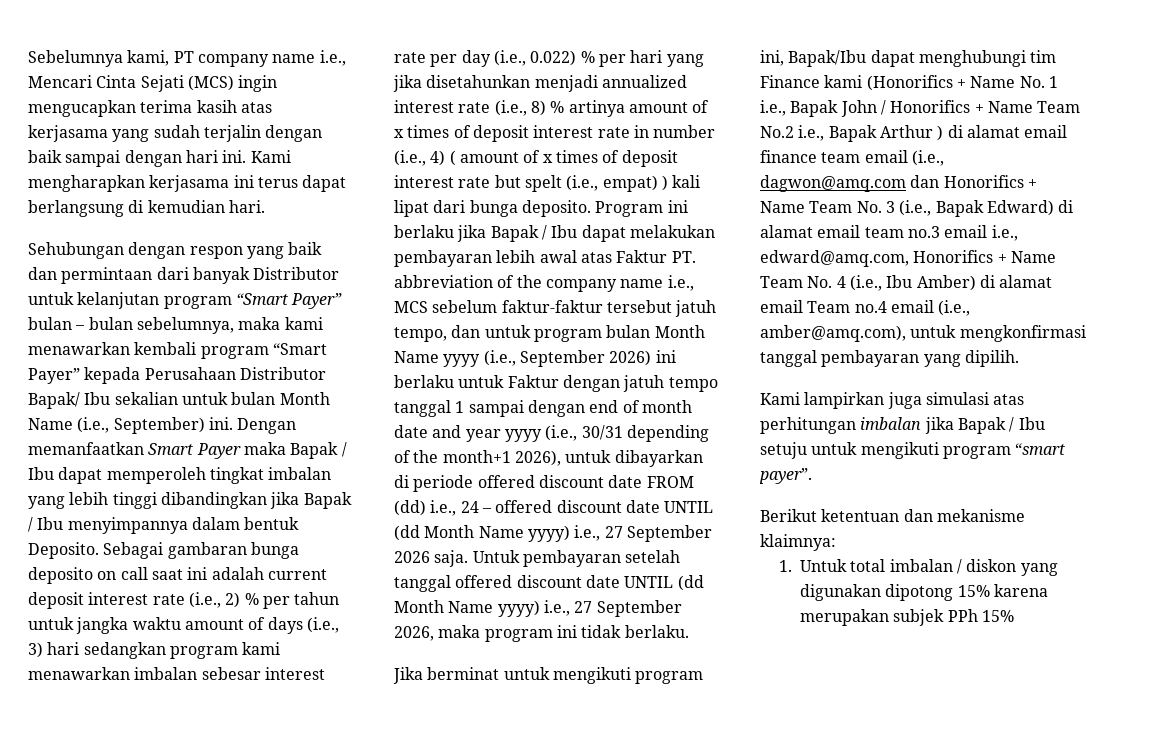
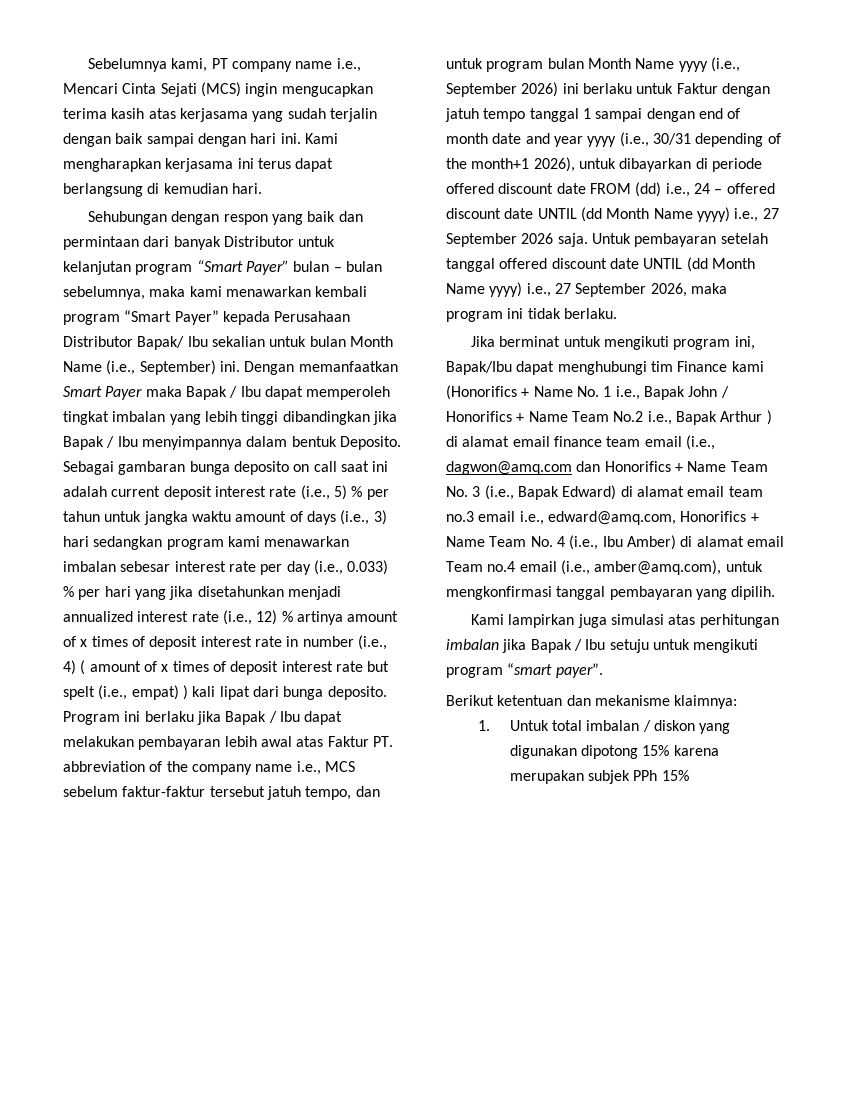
- Sebagai gambaran bunga deposito on call saat ini adalah current deposit interest rate (i.e., 2) % per tahun untuk jangka waktu amount of days (i.e., 3) hari sedangkan program kami menawarkan imbalan sebesar interest rate per day (i.e., 0.022) % per hari yang jika disetahunkan menjadi annualized interest rate (i.e., 8) % artinya amount of x times of deposit interest rate in number (i.e., 4) ( amount of x times of deposit interest rate but spelt (i.e., empat) ) kali lipat dari bunga deposito.
+ Sebagai gambaran bunga deposito on call saat ini adalah current deposit interest rate (i.e., 5) % per tahun untuk jangka waktu amount of days (i.e., 3) hari sedangkan program kami menawarkan imbalan sebesar interest rate per day (i.e., 0.033) % per hari yang jika disetahunkan menjadi annualized interest rate (i.e., 12) % artinya amount of x times of deposit interest rate in number (i.e., 4) ( amount of x times of deposit interest rate but spelt (i.e., empat) ) kali lipat dari bunga deposito.

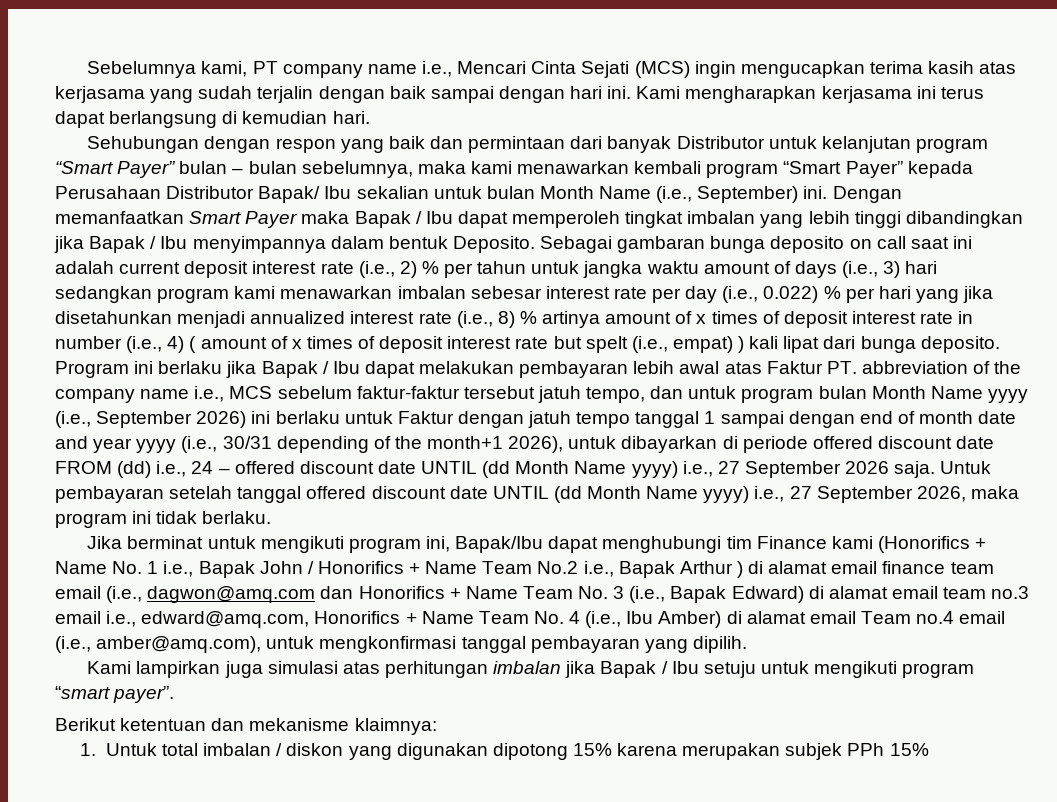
- Sebagai gambaran bunga deposito on call saat ini adalah current deposit interest rate (i.e., 5) % per tahun untuk jangka waktu amount of days (i.e., 3) hari sedangkan program kami menawarkan imbalan sebesar interest rate per day (i.e., 0.033) % per hari yang jika disetahunkan menjadi annualized interest rate (i.e., 12) % artinya amount of x times of deposit interest rate in number (i.e., 4) ( amount of x times of deposit interest rate but spelt (i.e., empat) ) kali lipat dari bunga deposito.
+ Sebagai gambaran bunga deposito on call saat ini adalah current deposit interest rate (i.e., 2) % per tahun untuk jangka waktu amount of days (i.e., 3) hari sedangkan program kami menawarkan imbalan sebesar interest rate per day (i.e., 0.022) % per hari yang jika disetahunkan menjadi annualized interest rate (i.e., 8) % artinya amount of x times of deposit interest rate in number (i.e., 4) ( amount of x times of deposit interest rate but spelt (i.e., empat) ) kali lipat dari bunga deposito.

